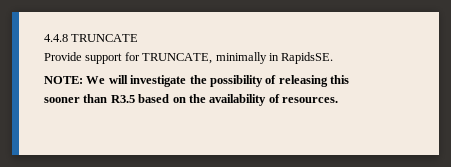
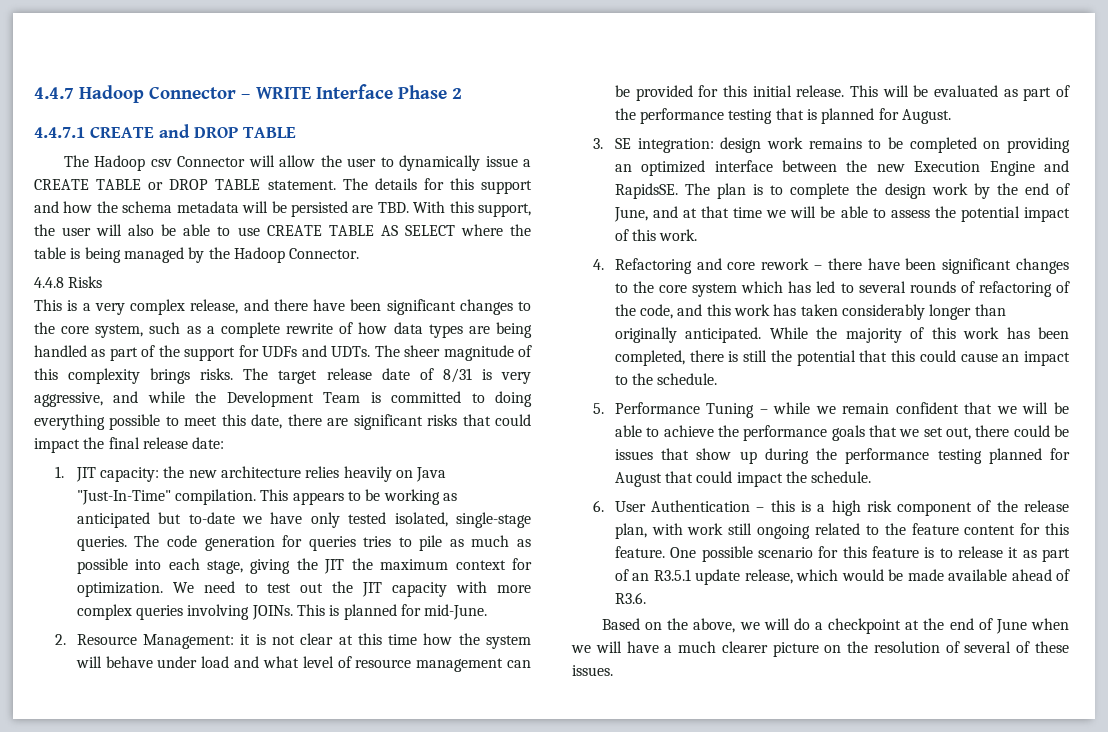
- 4.4.8 TRUNCATE
- Provide support for TRUNCATE, minimally in RapidsSE.
- NOTE: We will investigate the possibility of releasing this sooner than R3.5 based on the availability of resources.
+ 4.4.7 Hadoop Connector – WRITE Interface Phase 2
+ 4.4.7.1 CREATE and DROP TABLE
+ The Hadoop csv Connector will allow the user to dynamically issue a CREATE TABLE or DROP TABLE statement. The details for this support and how the schema metadata will be persisted are TBD. With this support, the user will also be able to use CREATE TABLE AS SELECT where the table is being managed by the Hadoop Connector.
+ 4.4.8 Risks
+ This is a very complex release, and there have been significant changes to the core system, such as a complete rewrite of how data types are being handled as part of the support for UDFs and UDTs. The sheer magnitude of this complexity brings risks. The target release date of 8/31 is very aggressive, and while the Development Team is committed to doing everything possible to meet this date, there are significant risks that could impact the final release date:
+ 1. JIT capacity: the new architecture relies heavily on Java "Just-In-Time" compilation. This appears to be working as anticipated but to-date we have only tested isolated, single-stage queries. The code generation for queries tries to pile as much as possible into each stage, giving the JIT the maximum context for optimization. We need to test out the JIT capacity with more complex queries involving JOINs. This is planned for mid-June.
+ 2. Resource Management: it is not clear at this time how the system will behave under load and what level of resource management can be provided for this initial release. This will be evaluated as part of the performance testing that is planned for August.
+ 3. SE integration: design work remains to be completed on providing an optimized interface between the new Execution Engine and RapidsSE. The plan is to complete the design work by the end of June, and at that time we will be able to assess the potential impact of this work.
+ 4. Refactoring and core rework – there have been significant changes to the core system which has led to several rounds of refactoring of the code, and this work has taken considerably longer than originally anticipated. While the majority of this work has been completed, there is still the potential that this could cause an impact to the schedule.
+ 5. Performance Tuning – while we remain confident that we will be able to achieve the performance goals that we set out, there could be issues that show up during the performance testing planned for August that could impact the schedule.
+ 6. User Authentication – this is a high risk component of the release plan, with work still ongoing related to the feature content for this feature. One possible scenario for this feature is to release it as part of an R3.5.1 update release, which would be made available ahead of R3.6.
+ Based on the above, we will do a checkpoint at the end of June when we will have a much clearer picture on the resolution of several of these issues.

